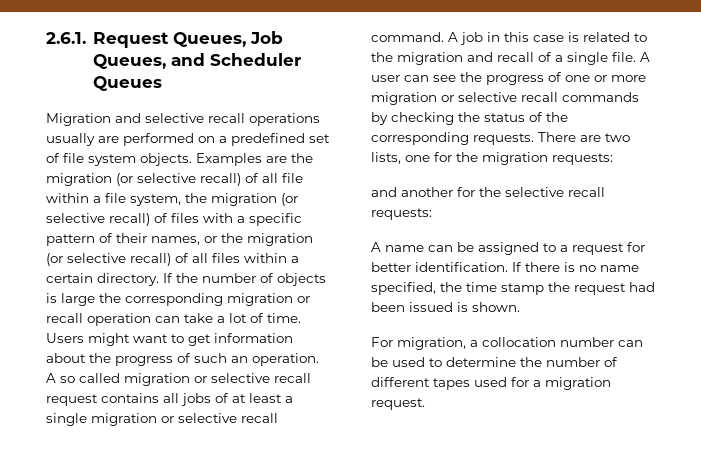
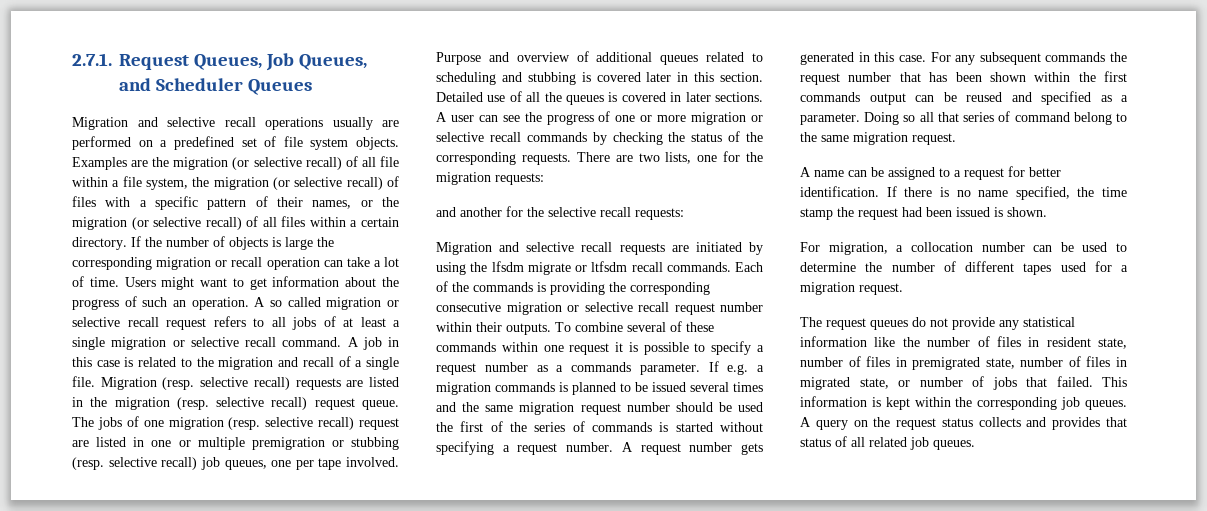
- 2.6.1. Request Queues, Job Queues, and Scheduler Queues
+ 2.7.1. Request Queues, Job Queues, and Scheduler Queues
- A so called migration or selective recall request contains all jobs of at least a single migration or selective recall command.
+ A so called migration or selective recall request refers to all jobs of at least a single migration or selective recall command.
+ Migration (resp. selective recall) requests are listed in the migration (resp. selective recall) request queue. The jobs of one migration (resp. selective recall) request are listed in one or multiple premigration or stubbing (resp. selective recall) job queues, one per tape involved. Purpose and overview of additional queues related to scheduling and stubbing is covered later in this section. Detailed use of all the queues is covered in later sections.
+ Migration and selective recall requests are initiated by using the lfsdm migrate or ltfsdm recall commands. Each of the commands is providing the corresponding consecutive migration or selective recall request number within their outputs. To combine several of these commands within one request it is possible to specify a request number as a commands parameter. If e.g. a migration commands is planned to be issued several times and the same migration request number should be used the first of the series of commands is started without specifying a request number. A request number gets generated in this case. For any subsequent commands the request number that has been shown within the first commands output can be reused and specified as a parameter. Doing so all that series of command belong to the same migration request.
+ The request queues do not provide any statistical information like the number of files in resident state, number of files in premigrated state, number of files in migrated state, or number of jobs that failed. This information is kept within the corresponding job queues. A query on the request status collects and provides that status of all related job queues.

